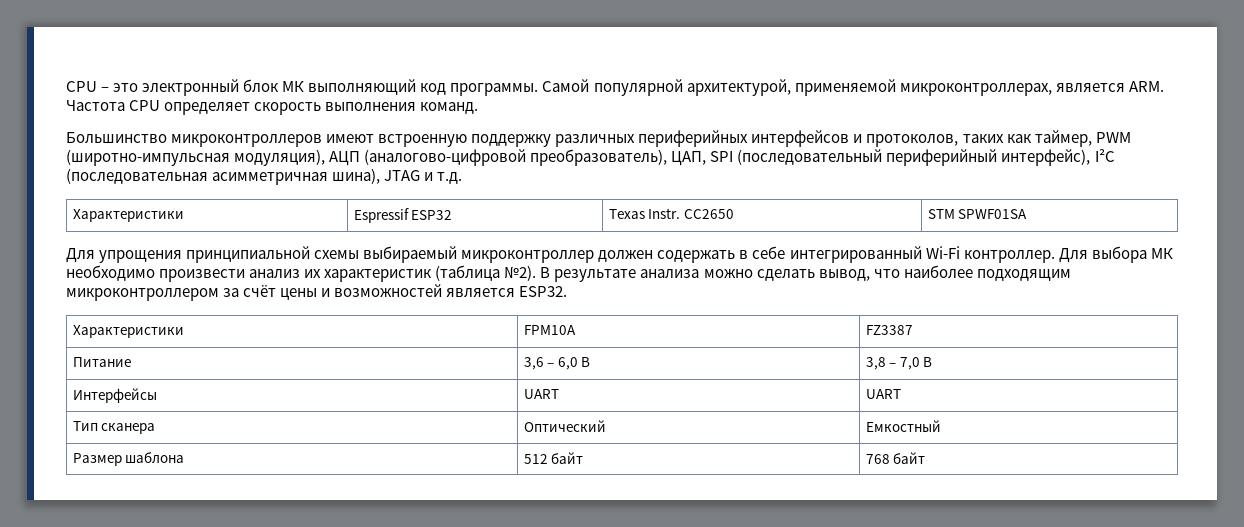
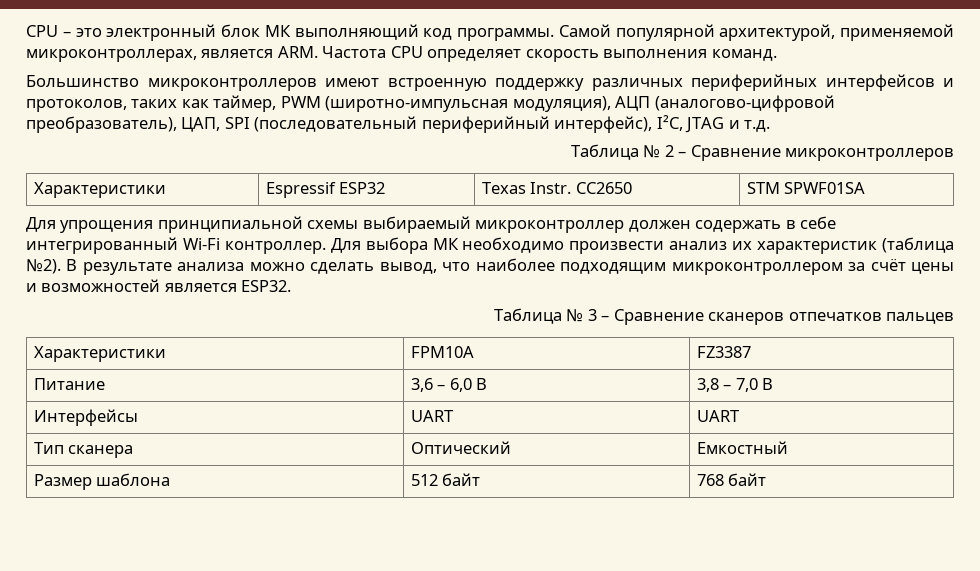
- Большинство микроконтроллеров имеют встроенную поддержку различных периферийных интерфейсов и протоколов, таких как таймер, PWM (широтно-импульсная модуляция), АЦП (аналогово-цифровой преобразователь), ЦАП, SPI (последовательный периферийный интерфейс), I²C (последовательная асимметричная шина), JTAG и т.д.
+ Большинство микроконтроллеров имеют встроенную поддержку различных периферийных интерфейсов и протоколов, таких как таймер, PWM (широтно-импульсная модуляция), АЦП (аналогово-цифровой преобразователь), ЦАП, SPI (последовательный периферийный интерфейс), I²C, JTAG и т.д.
+ Таблица № 2 – Сравнение микроконтроллеров
+ Таблица № 3 – Сравнение сканеров отпечатков пальцев

